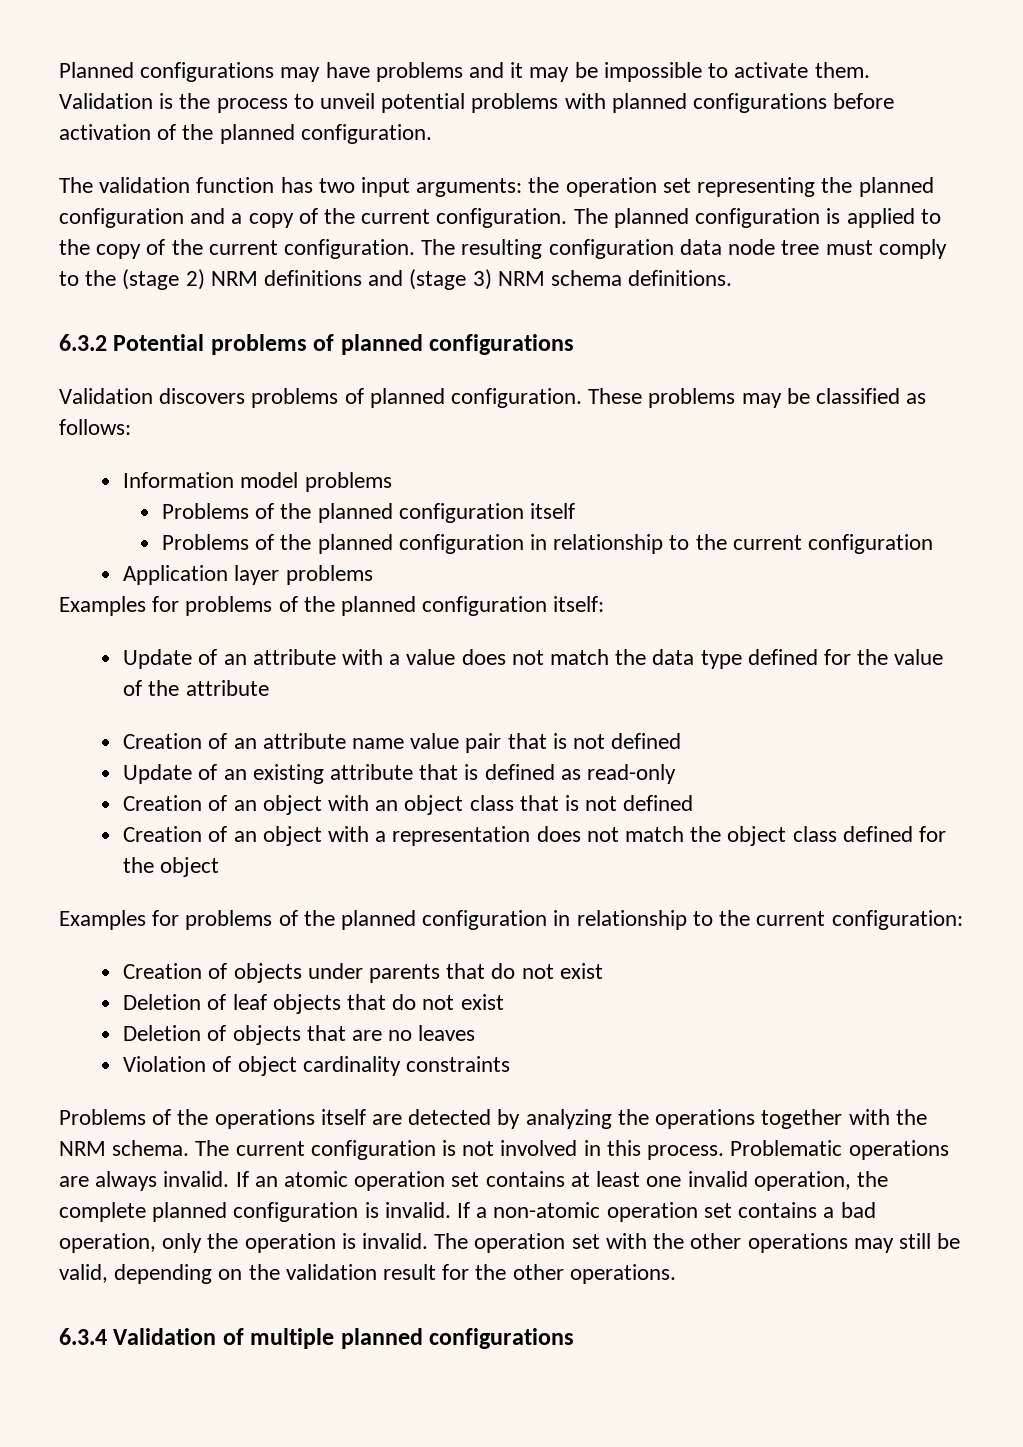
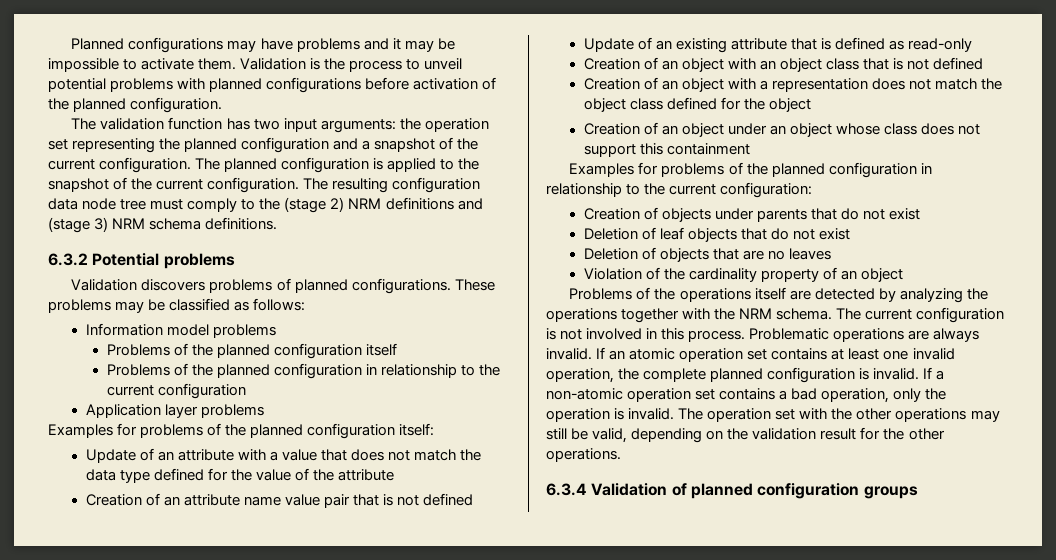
- The validation function has two input arguments: the operation set representing the planned configuration and a copy of the current configuration.
+ The validation function has two input arguments: the operation set representing the planned configuration and a snapshot of the current configuration.
- The planned configuration is applied to the copy of the current configuration.
+ The planned configuration is applied to the snapshot of the current configuration.
- 6.3.2 Potential problems of planned configurations
+ 6.3.2 Potential problems
- Validation discovers problems of planned configuration.
+ Validation discovers problems of planned configurations.
- Update of an attribute with a value does not match the data type defined for the value of the attribute
+ Update of an attribute with a value that does not match the data type defined for the value of the attribute
+ Creation of an object under an object whose class does not support this containment
- Violation of object cardinality constraints
+ Violation of the cardinality property of an object
- 6.3.4 Validation of multiple planned configurations
+ 6.3.4 Validation of planned configuration groups

